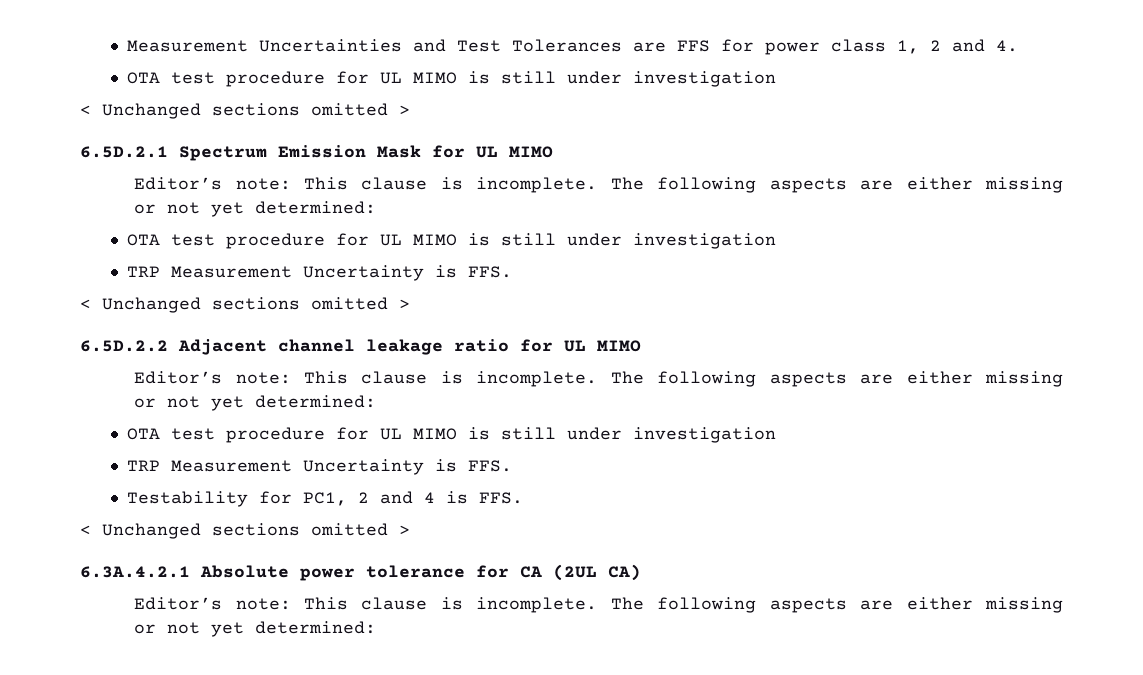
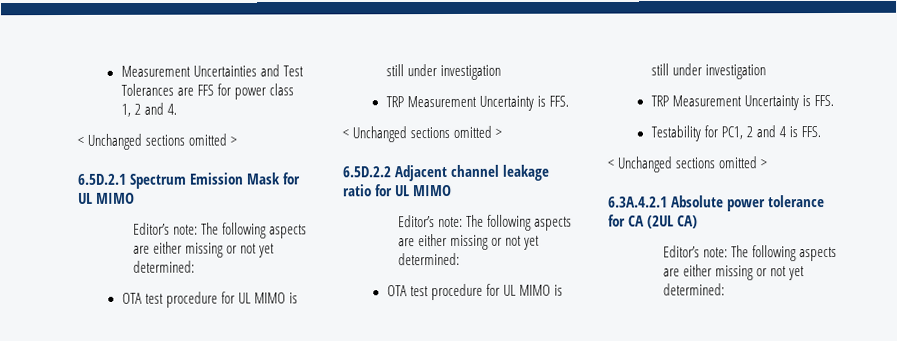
  Measurement Uncertainties and Test Tolerances are FFS for power class 1, 2 and 4.
- OTA test procedure for UL MIMO is still under investigation
  6.5D.2.1 Spectrum Emission Mask for UL MIMO
- Editor’s note: This clause is incomplete. The following aspects are either missing or not yet determined:
+ Editor’s note: The following aspects are either missing or not yet determined:
  6.5D.2.2 Adjacent channel leakage ratio for UL MIMO
- Editor’s note: This clause is incomplete. The following aspects are either missing or not yet determined:
+ Editor’s note: The following aspects are either missing or not yet determined:
  6.3A.4.2.1 Absolute power tolerance for CA (2UL CA)
- Editor’s note: This clause is incomplete. The following aspects are either missing or not yet determined:
+ Editor’s note: The following aspects are either missing or not yet determined:

